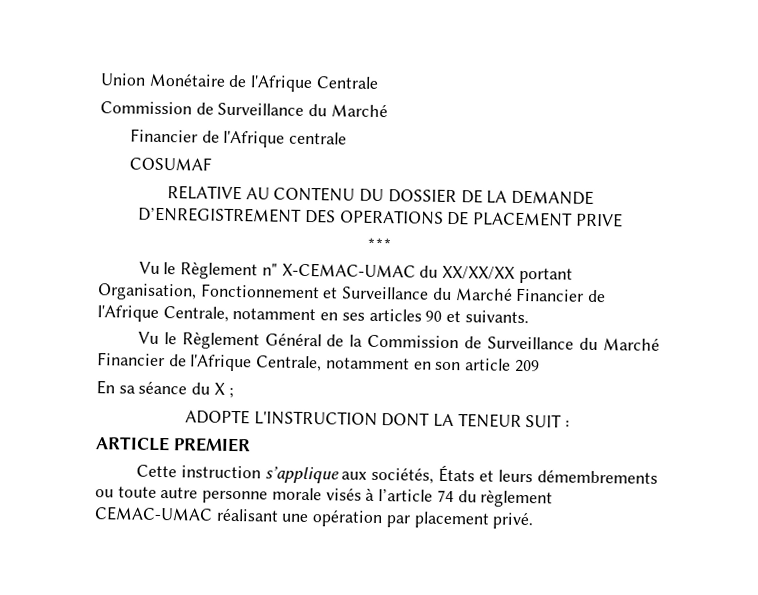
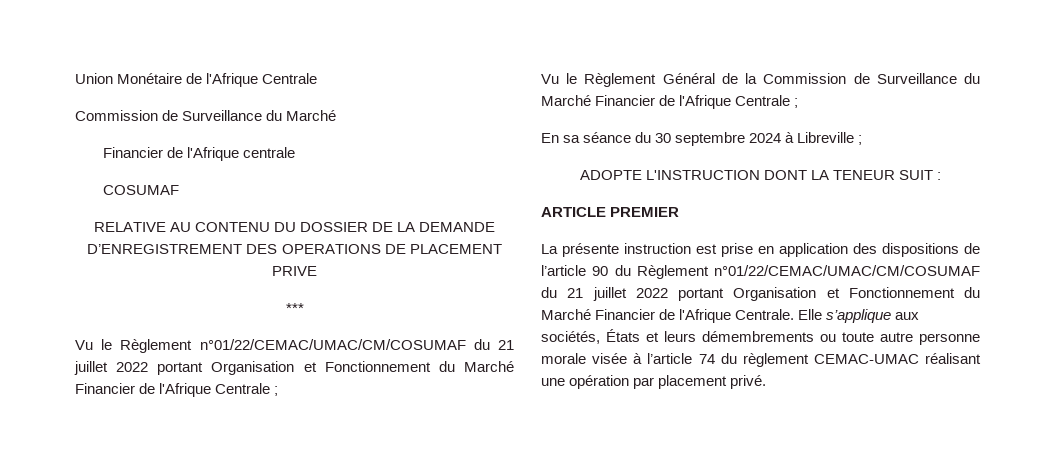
- Vu le Règlement n" X-CEMAC-UMAC du XX/XX/XX portant Organisation, Fonctionnement et Surveillance du Marché Financier de l'Afrique Centrale, notamment en ses articles 90 et suivants.
+ Vu le Règlement n°01/22/CEMAC/UMAC/CM/COSUMAF du 21 juillet 2022 portant Organisation et Fonctionnement du Marché Financier de l'Afrique Centrale ;
- Vu le Règlement Général de la Commission de Surveillance du Marché Financier de l'Afrique Centrale, notamment en son article 209
+ Vu le Règlement Général de la Commission de Surveillance du Marché Financier de l'Afrique Centrale ;
- En sa séance du X ;
+ En sa séance du 30 septembre 2024 à Libreville ;
- Cette instruction s’applique aux sociétés, États et leurs démembrements ou toute autre personne morale visés à l’article 74 du règlement CEMAC-UMAC réalisant une opération par placement privé.
+ La présente instruction est prise en application des dispositions de l’article 90 du Règlement n°01/22/CEMAC/UMAC/CM/COSUMAF du 21 juillet 2022 portant Organisation et Fonctionnement du Marché Financier de l'Afrique Centrale. Elle s’applique aux sociétés, États et leurs démembrements ou toute autre personne morale visée à l’article 74 du règlement CEMAC-UMAC réalisant une opération par placement privé.

